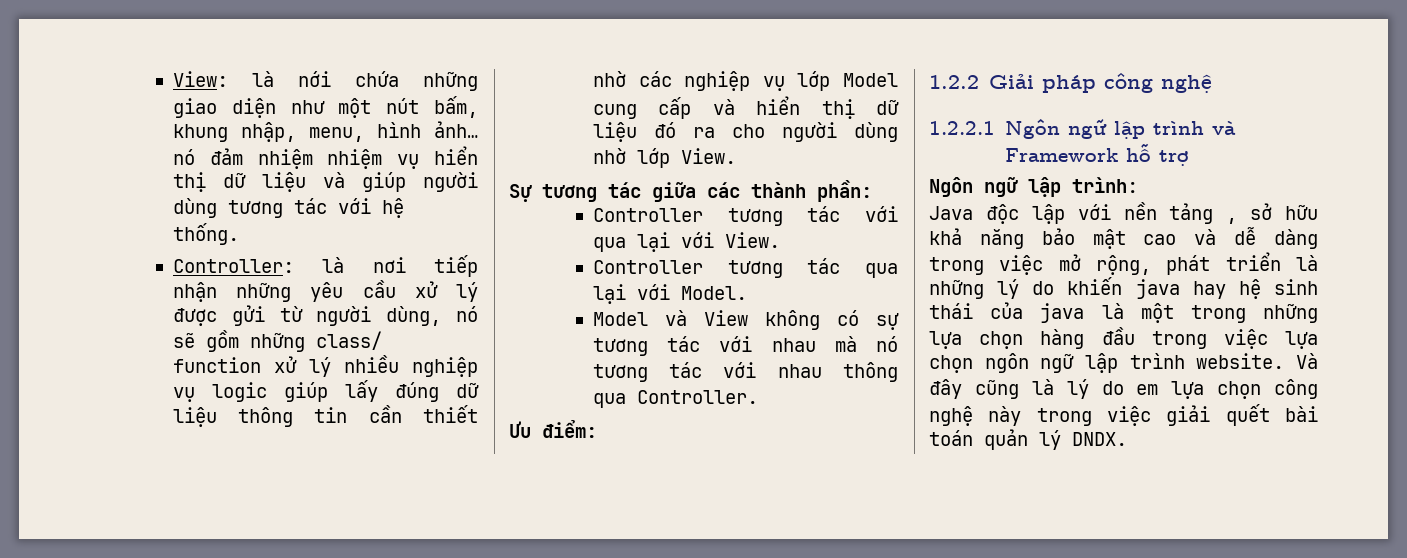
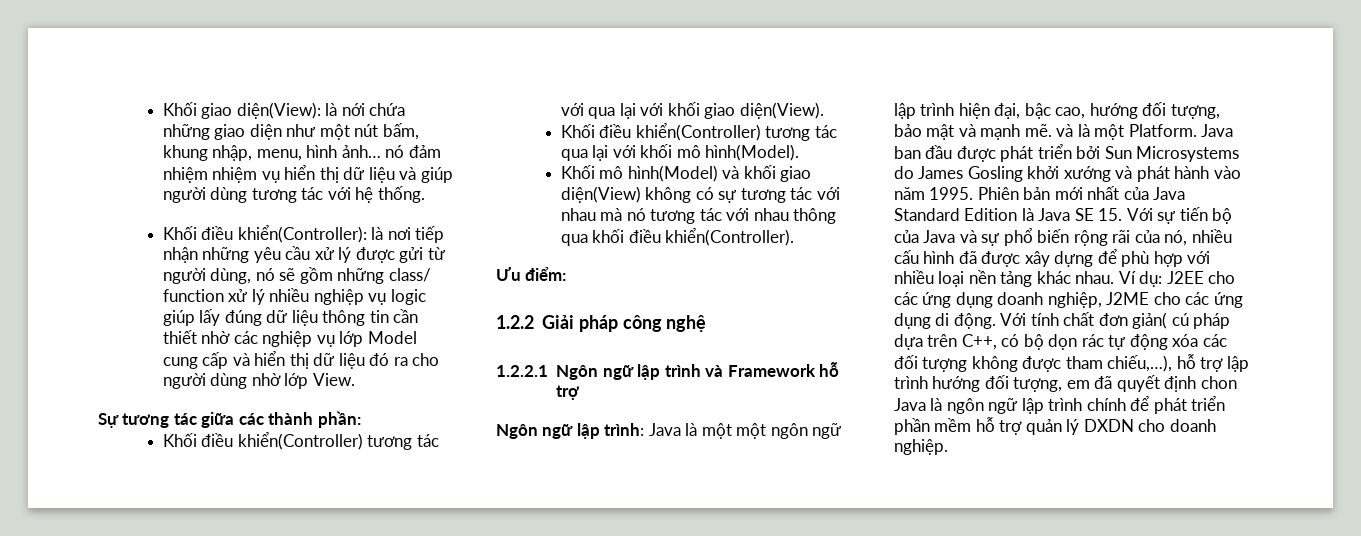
- View: là nới chứa những giao diện như một nút bấm, khung nhập, menu, hình ảnh… nó đảm nhiệm nhiệm vụ hiển thị dữ liệu và giúp người dùng tương tác với hệ thống.
+ Khối giao diện(View): là nới chứa những giao diện như một nút bấm, khung nhập, menu, hình ảnh… nó đảm nhiệm nhiệm vụ hiển thị dữ liệu và giúp người dùng tương tác với hệ thống.
- Controller: là nơi tiếp nhận những yêu cầu xử lý được gửi từ người dùng, nó sẽ gồm những class/ function xử lý nhiều nghiệp vụ logic giúp lấy đúng dữ liệu thông tin cần thiết nhờ các nghiệp vụ lớp Model cung cấp và hiển thị dữ liệu đó ra cho người dùng nhờ lớp View.
+ Khối điều khiển(Controller): là nơi tiếp nhận những yêu cầu xử lý được gửi từ người dùng, nó sẽ gồm những class/ function xử lý nhiều nghiệp vụ logic giúp lấy đúng dữ liệu thông tin cần thiết nhờ các nghiệp vụ lớp Model cung cấp và hiển thị dữ liệu đó ra cho người dùng nhờ lớp View.
- Controller tương tác với qua lại với View.
- Controller tương tác qua lại với Model.
- Model và View không có sự tương tác với nhau mà nó tương tác với nhau thông qua Controller.
+ Khối điều khiển(Controller) tương tác với qua lại với khối giao diện(View).
+ Khối điều khiển(Controller) tương tác qua lại với khối mô hình(Model).
+ Khối mô hình(Model) và khối giao diện(View) không có sự tương tác với nhau mà nó tương tác với nhau thông qua khối điều khiển(Controller).
- Ngôn ngữ lập trình:
- Java độc lập với nền tảng , sở hữu khả năng bảo mật cao và dễ dàng trong việc mở rộng, phát triển là những lý do khiến java hay hệ sinh thái của java là một trong những lựa chọn hàng đầu trong việc lựa chọn ngôn ngữ lập trình website. Và đây cũng là lý do em lựa chọn công nghệ này trong việc giải quết bài toán quản lý DNDX.
+ Ngôn ngữ lập trình: Java là một một ngôn ngữ lập trình hiện đại, bậc cao, hướng đối tượng, bảo mật và mạnh mẽ. và là một Platform. Java ban đầu được phát triển bởi Sun Microsystems do James Gosling khởi xướng và phát hành vào năm 1995. Phiên bản mới nhất của Java Standard Edition là Java SE 15. Với sự tiến bộ của Java và sự phổ biến rộng rãi của nó, nhiều cấu hình đã được xây dựng để phù hợp với nhiều loại nền tảng khác nhau. Ví dụ: J2EE cho các ứng dụng doanh nghiệp, J2ME cho các ứng dụng di động. Với tính chất đơn giản( cú pháp dựa trên C++, có bộ dọn rác tự động xóa các đối tượng không được tham chiếu,…), hỗ trợ lập trình hướng đối tượng, em đã quyết định chon Java là ngôn ngữ lập trình chính để phát triển phần mềm hỗ trợ quản lý DXDN cho doanh nghiệp.

